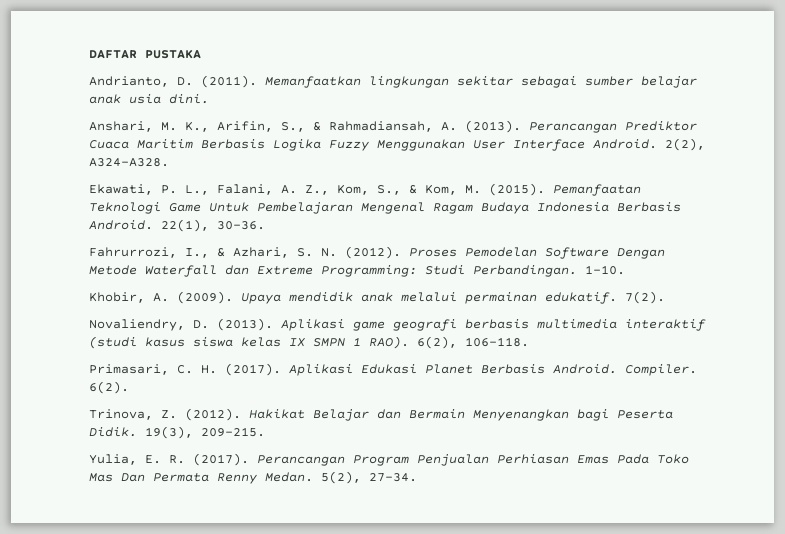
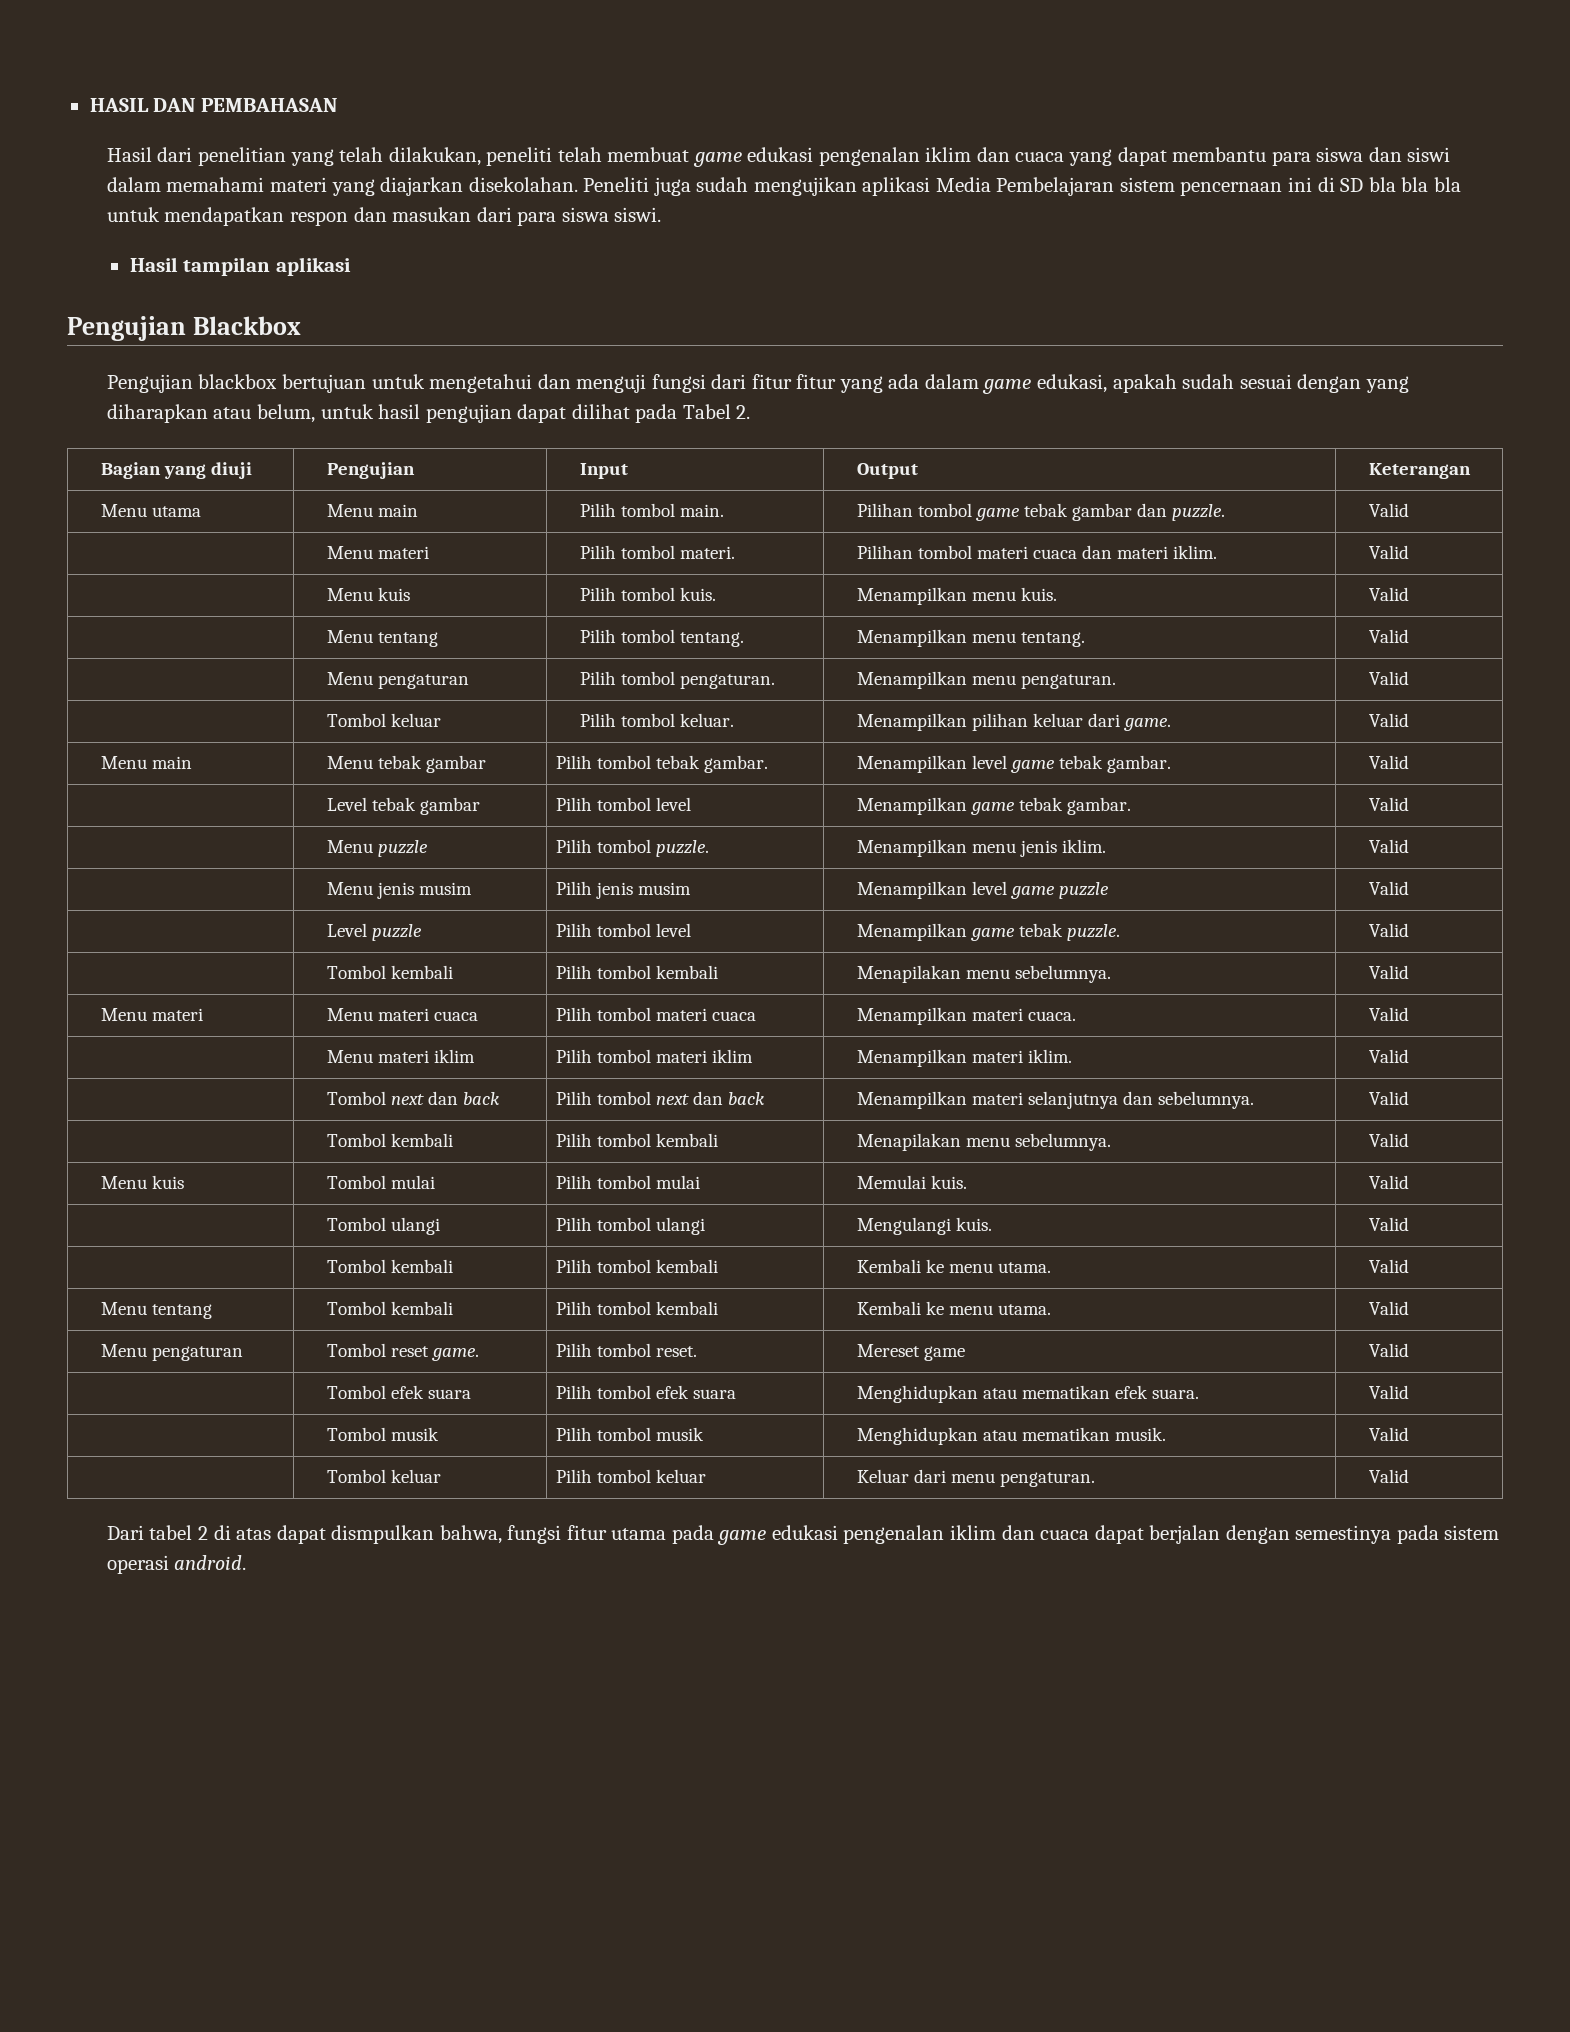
- DAFTAR PUSTAKA
- Andrianto, D. (2011). Memanfaatkan lingkungan sekitar sebagai sumber belajar anak usia dini.
- Anshari, M. K., Arifin, S., & Rahmadiansah, A. (2013). Perancangan Prediktor Cuaca Maritim Berbasis Logika Fuzzy Menggunakan User Interface Android. 2(2), A324-A328.
- Ekawati, P. L., Falani, A. Z., Kom, S., & Kom, M. (2015). Pemanfaatan Teknologi Game Untuk Pembelajaran Mengenal Ragam Budaya Indonesia Berbasis Android. 22(1), 30-36.
- Fahrurrozi, I., & Azhari, S. N. (2012). Proses Pemodelan Software Dengan Metode Waterfall dan Extreme Programming: Studi Perbandingan. 1-10.
- Khobir, A. (2009). Upaya mendidik anak melalui permainan edukatif. 7(2).
- Novaliendry, D. (2013). Aplikasi game geografi berbasis multimedia interaktif (studi kasus siswa kelas IX SMPN 1 RAO). 6(2), 106-118.
- Primasari, C. H. (2017). Aplikasi Edukasi Planet Berbasis Android. Compiler. 6(2).
- Trinova, Z. (2012). Hakikat Belajar dan Bermain Menyenangkan bagi Peserta Didik. 19(3), 209-215.
- Yulia, E. R. (2017). Perancangan Program Penjualan Perhiasan Emas Pada Toko Mas Dan Permata Renny Medan. 5(2), 27-34.
+ HASIL DAN PEMBAHASAN
+ Hasil dari penelitian yang telah dilakukan, peneliti telah membuat game edukasi pengenalan iklim dan cuaca yang dapat membantu para siswa dan siswi dalam memahami materi yang diajarkan disekolahan. Peneliti juga sudah mengujikan aplikasi Media Pembelajaran sistem pencernaan ini di SD bla bla bla untuk mendapatkan respon dan masukan dari para siswa siswi.
+ Hasil tampilan aplikasi
+ Pengujian Blackbox
+ Pengujian blackbox bertujuan untuk mengetahui dan menguji fungsi dari fitur fitur yang ada dalam game edukasi, apakah sudah sesuai dengan yang diharapkan atau belum, untuk hasil pengujian dapat dilihat pada Tabel 2.
+ Bagian yang diuji | Pengujian | Input | Output | Keterangan
+ Menu utama | Menu main | Pilih tombol main. | Pilihan tombol game tebak gambar dan puzzle. | Valid
+ | Menu materi | Pilih tombol materi. | Pilihan tombol materi cuaca dan materi iklim. | Valid
+ | Menu kuis | Pilih tombol kuis. | Menampilkan menu kuis. | Valid
+ | Menu tentang | Pilih tombol tentang. | Menampilkan menu tentang. | Valid
+ | Menu pengaturan | Pilih tombol pengaturan. | Menampilkan menu pengaturan. | Valid
+ | Tombol keluar | Pilih tombol keluar. | Menampilkan pilihan keluar dari game. | Valid
+ Menu main | Menu tebak gambar | Pilih tombol tebak gambar. | Menampilkan level game tebak gambar. | Valid
+ | Level tebak gambar | Pilih tombol level | Menampilkan game tebak gambar. | Valid
+ | Menu puzzle | Pilih tombol puzzle. | Menampilkan menu jenis iklim. | Valid
+ | Menu jenis musim | Pilih jenis musim | Menampilkan level game puzzle | Valid
+ | Level puzzle | Pilih tombol level | Menampilkan game tebak puzzle. | Valid
+ | Tombol kembali | Pilih tombol kembali | Menapilakan menu sebelumnya. | Valid
+ Menu materi | Menu materi cuaca | Pilih tombol materi cuaca | Menampilkan materi cuaca. | Valid
+ | Menu materi iklim | Pilih tombol materi iklim | Menampilkan materi iklim. | Valid
+ | Tombol next dan back | Pilih tombol next dan back | Menampilkan materi selanjutnya dan sebelumnya. | Valid
+ | Tombol kembali | Pilih tombol kembali | Menapilakan menu sebelumnya. | Valid
+ Menu kuis | Tombol mulai | Pilih tombol mulai | Memulai kuis. | Valid
+ | Tombol ulangi | Pilih tombol ulangi | Mengulangi kuis. | Valid
+ | Tombol kembali | Pilih tombol kembali | Kembali ke menu utama. | Valid
+ Menu tentang | Tombol kembali | Pilih tombol kembali | Kembali ke menu utama. | Valid
+ Menu pengaturan | Tombol reset game. | Pilih tombol reset. | Mereset game | Valid
+ | Tombol efek suara | Pilih tombol efek suara | Menghidupkan atau mematikan efek suara. | Valid
+ | Tombol musik | Pilih tombol musik | Menghidupkan atau mematikan musik. | Valid
+ | Tombol keluar | Pilih tombol keluar | Keluar dari menu pengaturan. | Valid
+ Dari tabel 2 di atas dapat dismpulkan bahwa, fungsi fitur utama pada game edukasi pengenalan iklim dan cuaca dapat berjalan dengan semestinya pada sistem operasi android.

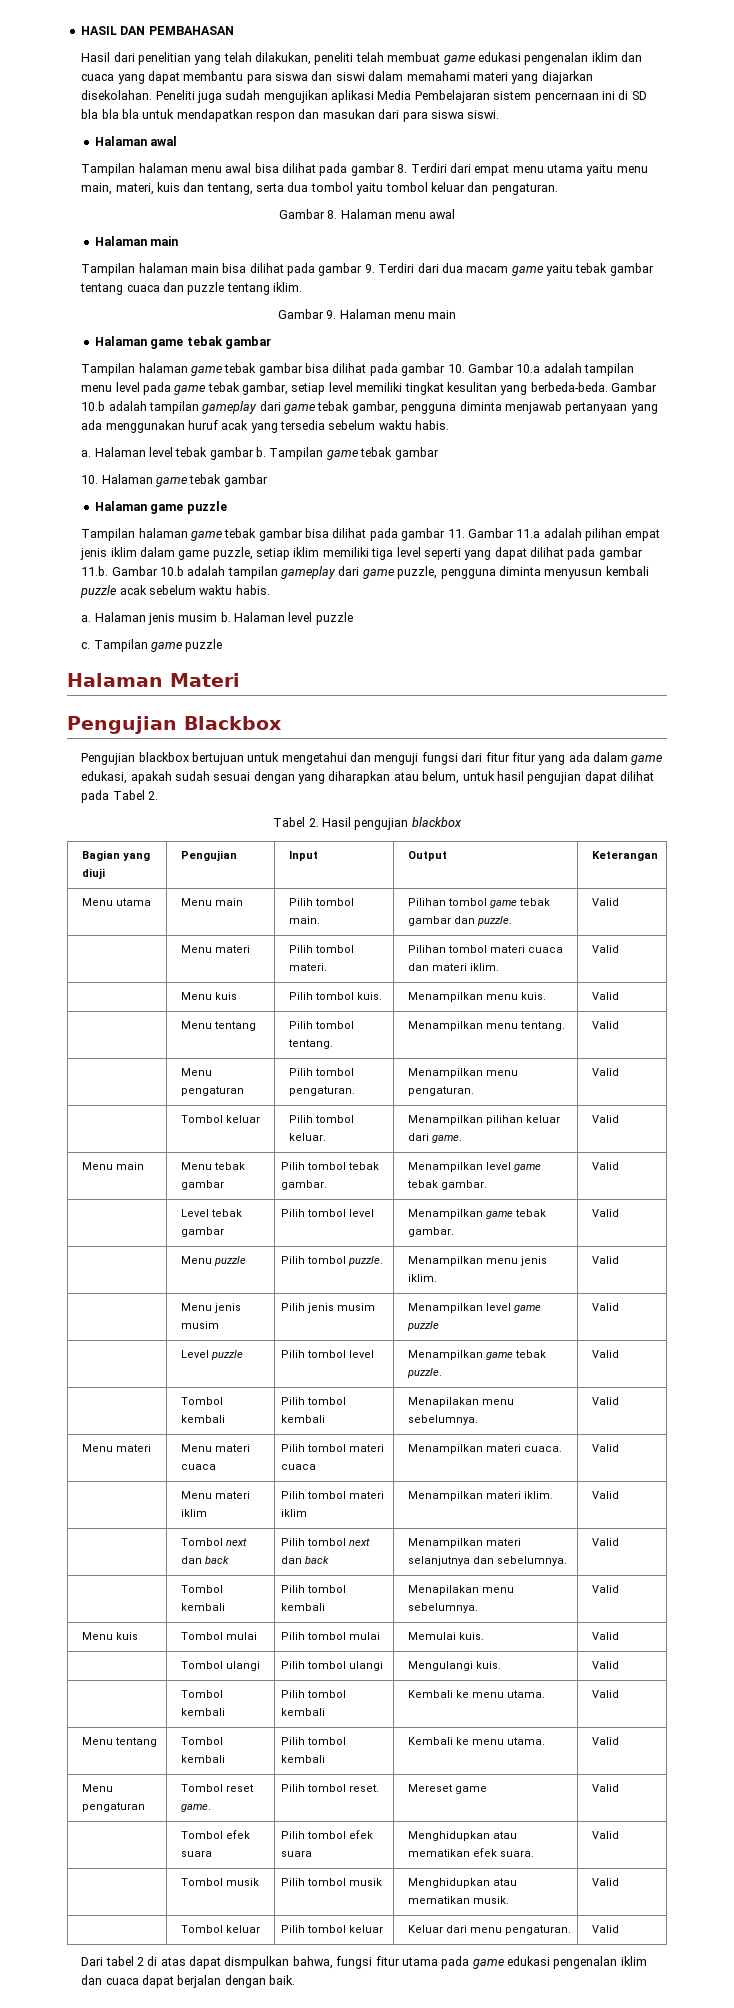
- Hasil tampilan aplikasi
+ Halaman awal
+ Tampilan halaman menu awal bisa dilihat pada gambar 8. Terdiri dari empat menu utama yaitu menu main, materi, kuis dan tentang, serta dua tombol yaitu tombol keluar dan pengaturan.
+ Gambar 8. Halaman menu awal
+ Halaman main
+ Tampilan halaman main bisa dilihat pada gambar 9. Terdiri dari dua macam game yaitu tebak gambar tentang cuaca dan puzzle tentang iklim.
+ Gambar 9. Halaman menu main
+ Halaman game tebak gambar
+ Tampilan halaman game tebak gambar bisa dilihat pada gambar 10. Gambar 10.a adalah tampilan menu level pada game tebak gambar, setiap level memiliki tingkat kesulitan yang berbeda-beda. Gambar 10.b adalah tampilan gameplay dari game tebak gambar, pengguna diminta menjawab pertanyaan yang ada menggunakan huruf acak yang tersedia sebelum waktu habis.
+ a. Halaman level tebak gambar b. Tampilan game tebak gambar
+ 10. Halaman game tebak gambar
+ Halaman game puzzle
+ Tampilan halaman game tebak gambar bisa dilihat pada gambar 11. Gambar 11.a adalah pilihan empat jenis iklim dalam game puzzle, setiap iklim memiliki tiga level seperti yang dapat dilihat pada gambar 11.b. Gambar 10.b adalah tampilan gameplay dari game puzzle, pengguna diminta menyusun kembali puzzle acak sebelum waktu habis.
+ a. Halaman jenis musim b. Halaman level puzzle
+ c. Tampilan game puzzle
+ Halaman Materi
+ Tabel 2. Hasil pengujian blackbox
- Dari tabel 2 di atas dapat dismpulkan bahwa, fungsi fitur utama pada game edukasi pengenalan iklim dan cuaca dapat berjalan dengan semestinya pada sistem operasi android.
+ Dari tabel 2 di atas dapat dismpulkan bahwa, fungsi fitur utama pada game edukasi pengenalan iklim dan cuaca dapat berjalan dengan baik.

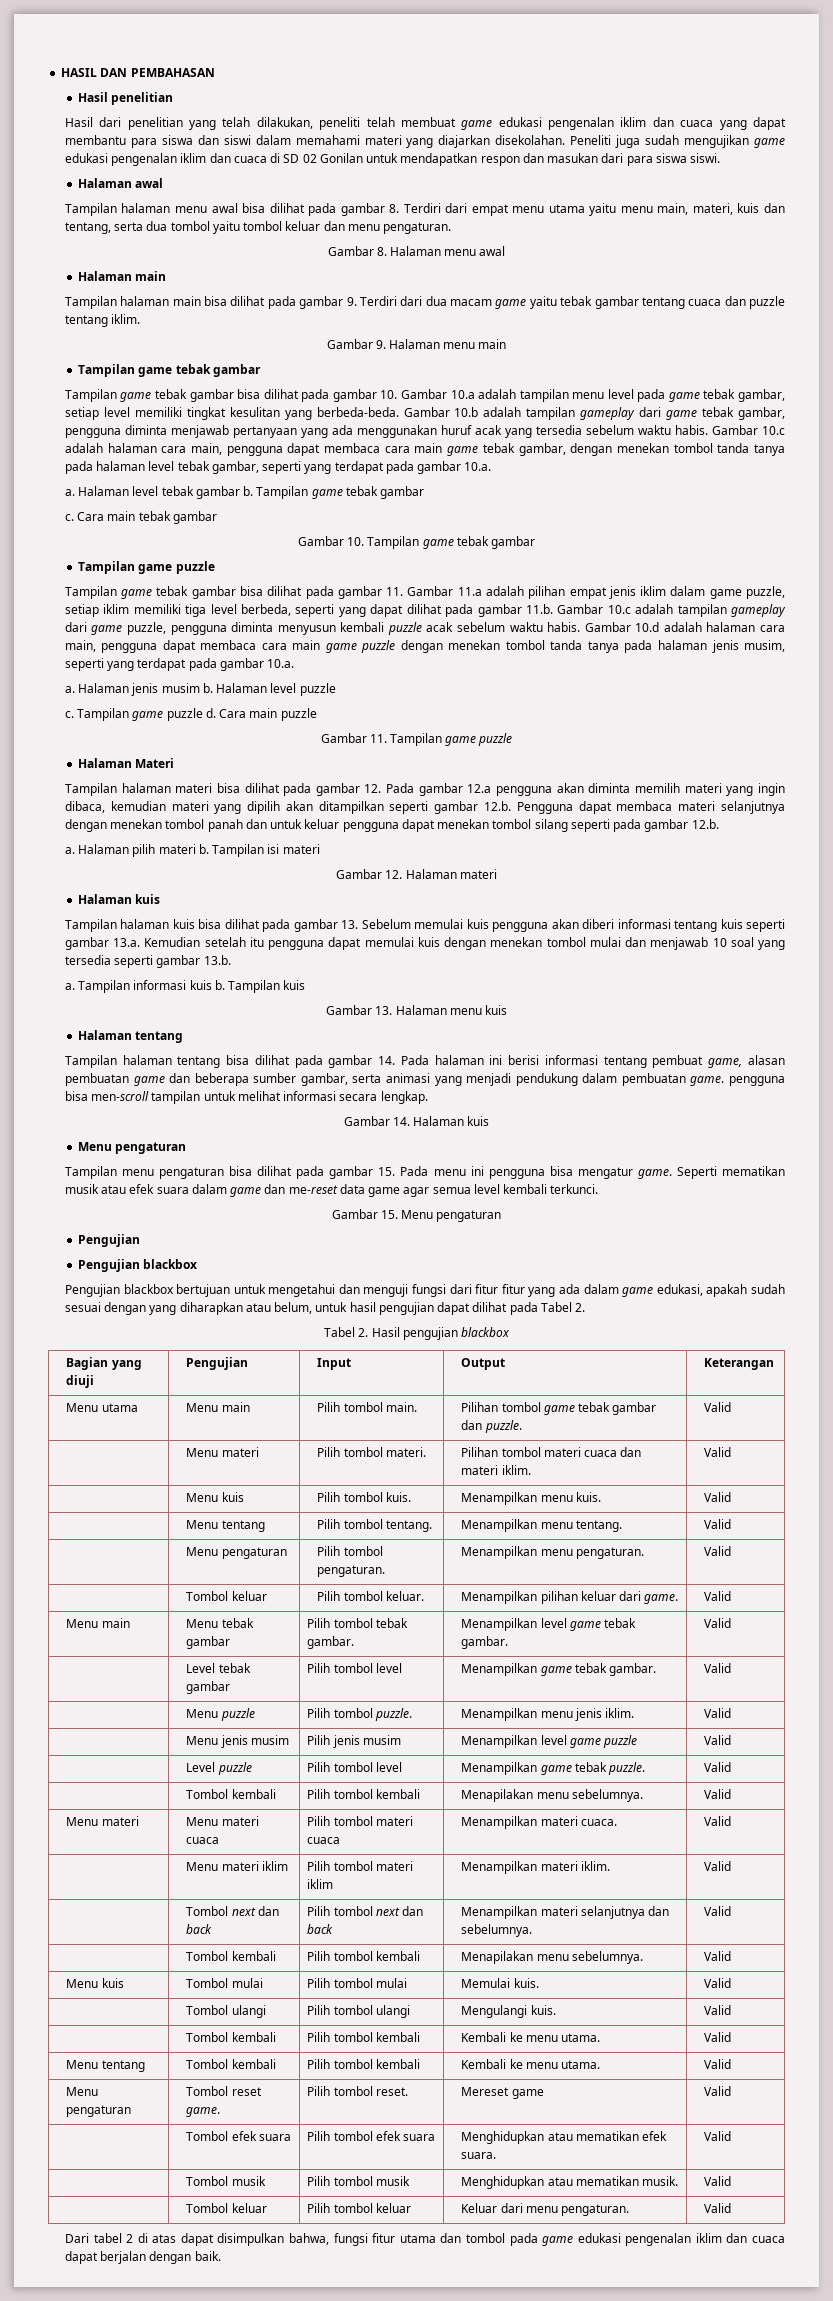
+ Hasil penelitian
- Peneliti juga sudah mengujikan aplikasi Media Pembelajaran sistem pencernaan ini di SD bla bla bla untuk mendapatkan respon dan masukan dari para siswa siswi.
+ Peneliti juga sudah mengujikan game edukasi pengenalan iklim dan cuaca di SD 02 Gonilan untuk mendapatkan respon dan masukan dari para siswa siswi.
- Tampilan halaman menu awal bisa dilihat pada gambar 8. Terdiri dari empat menu utama yaitu menu main, materi, kuis dan tentang, serta dua tombol yaitu tombol keluar dan pengaturan.
+ Tampilan halaman menu awal bisa dilihat pada gambar 8. Terdiri dari empat menu utama yaitu menu main, materi, kuis dan tentang, serta dua tombol yaitu tombol keluar dan menu pengaturan.
  Gambar 9. Halaman menu main
- Halaman game tebak gambar
- Tampilan halaman game tebak gambar bisa dilihat pada gambar 10. Gambar 10.a adalah tampilan menu level pada game tebak gambar, setiap level memiliki tingkat kesulitan yang berbeda-beda.
+ Tampilan game tebak gambar
+ Tampilan game tebak gambar bisa dilihat pada gambar 10. Gambar 10.a adalah tampilan menu level pada game tebak gambar, setiap level memiliki tingkat kesulitan yang berbeda-beda.
+ Gambar 10.c adalah halaman cara main, pengguna dapat membaca cara main game tebak gambar, dengan menekan tombol tanda tanya pada halaman level tebak gambar, seperti yang terdapat pada gambar 10.a.
- 10. Halaman game tebak gambar
- Halaman game puzzle
+ c. Cara main tebak gambar
+ Gambar 10. Tampilan game tebak gambar
+ Tampilan game puzzle
- Tampilan halaman game tebak gambar bisa dilihat pada gambar 11. Gambar 11.a adalah pilihan empat jenis iklim dalam game puzzle, setiap iklim memiliki tiga level seperti yang dapat dilihat pada gambar 11.b. Gambar 10.b adalah tampilan gameplay dari game puzzle, pengguna diminta menyusun kembali puzzle acak sebelum waktu habis.
+ Tampilan game tebak gambar bisa dilihat pada gambar 11. Gambar 11.a adalah pilihan empat jenis iklim dalam game puzzle, setiap iklim memiliki tiga level berbeda, seperti yang dapat dilihat pada gambar 11.b. Gambar 10.c adalah tampilan gameplay dari game puzzle, pengguna diminta menyusun kembali puzzle acak sebelum waktu habis. Gambar 10.d adalah halaman cara main, pengguna dapat membaca cara main game puzzle dengan menekan tombol tanda tanya pada halaman jenis musim, seperti yang terdapat pada gambar 10.a.
- Tampilan game puzzle
+ Tampilan game puzzle d. Cara main puzzle
+ Gambar 11. Tampilan game puzzle
  Halaman Materi
- Pengujian Blackbox
+ Tampilan halaman materi bisa dilihat pada gambar 12. Pada gambar 12.a pengguna akan diminta memilih materi yang ingin dibaca, kemudian materi yang dipilih akan ditampilkan seperti gambar 12.b. Pengguna dapat membaca materi selanjutnya dengan menekan tombol panah dan untuk keluar pengguna dapat menekan tombol silang seperti pada gambar 12.b.
+ a. Halaman pilih materi b. Tampilan isi materi
+ Gambar 12. Halaman materi
+ Halaman kuis
+ Tampilan halaman kuis bisa dilihat pada gambar 13. Sebelum memulai kuis pengguna akan diberi informasi tentang kuis seperti gambar 13.a. Kemudian setelah itu pengguna dapat memulai kuis dengan menekan tombol mulai dan menjawab 10 soal yang tersedia seperti gambar 13.b.
+ a. Tampilan informasi kuis b. Tampilan kuis
+ Gambar 13. Halaman menu kuis
+ Halaman tentang
+ Tampilan halaman tentang bisa dilihat pada gambar 14. Pada halaman ini berisi informasi tentang pembuat game, alasan pembuatan game dan beberapa sumber gambar, serta animasi yang menjadi pendukung dalam pembuatan game. pengguna bisa men-scroll tampilan untuk melihat informasi secara lengkap.
+ Gambar 14. Halaman kuis
+ Menu pengaturan
+ Tampilan menu pengaturan bisa dilihat pada gambar 15. Pada menu ini pengguna bisa mengatur game. Seperti mematikan musik atau efek suara dalam game dan me-reset data game agar semua level kembali terkunci.
+ Gambar 15. Menu pengaturan
+ Pengujian
+ Pengujian blackbox
- Dari tabel 2 di atas dapat dismpulkan bahwa, fungsi fitur utama pada game edukasi pengenalan iklim dan cuaca dapat berjalan dengan baik.
+ Dari tabel 2 di atas dapat disimpulkan bahwa, fungsi fitur utama dan tombol pada game edukasi pengenalan iklim dan cuaca dapat berjalan dengan baik.

